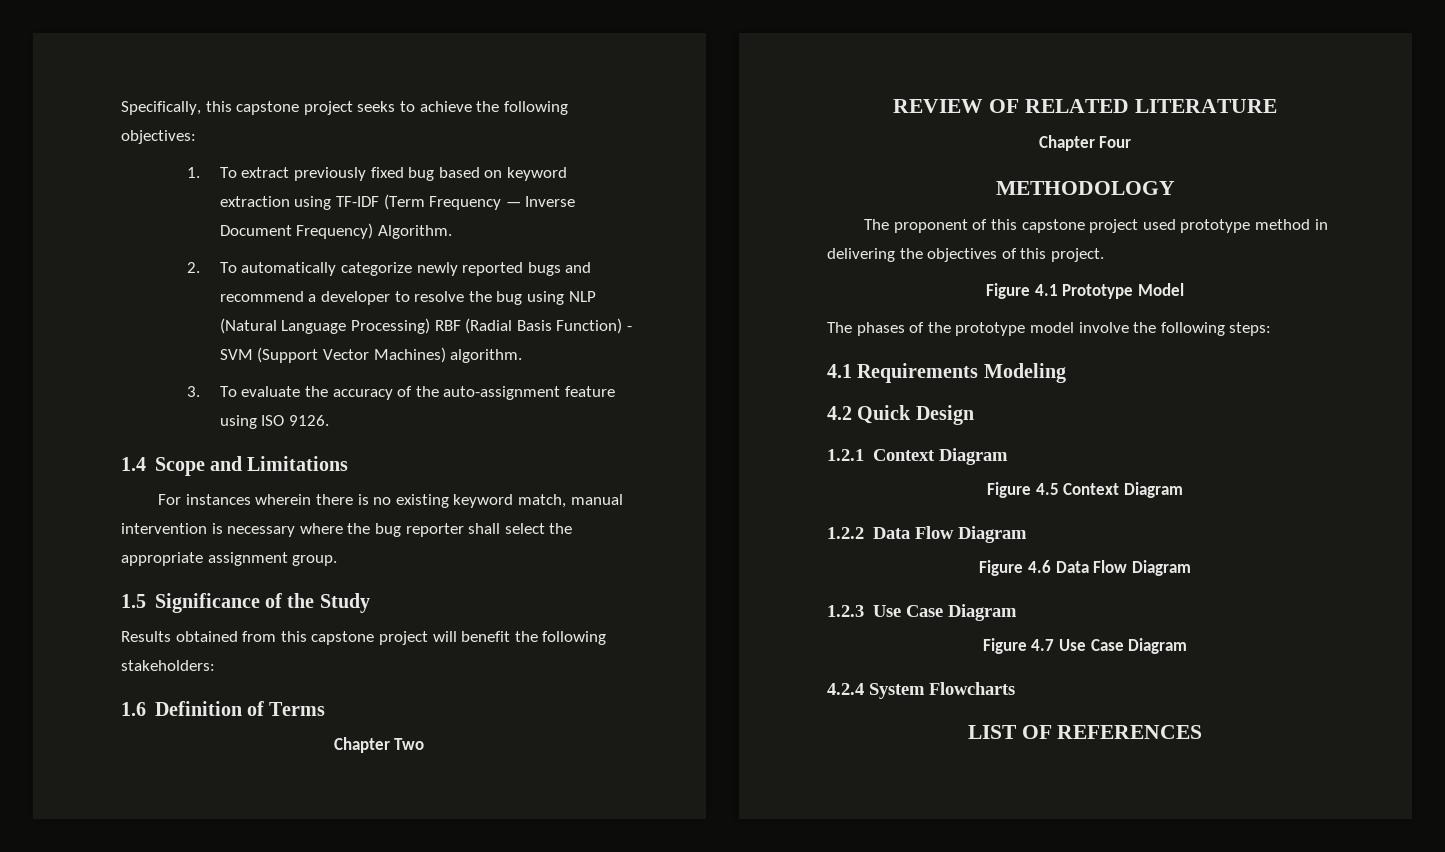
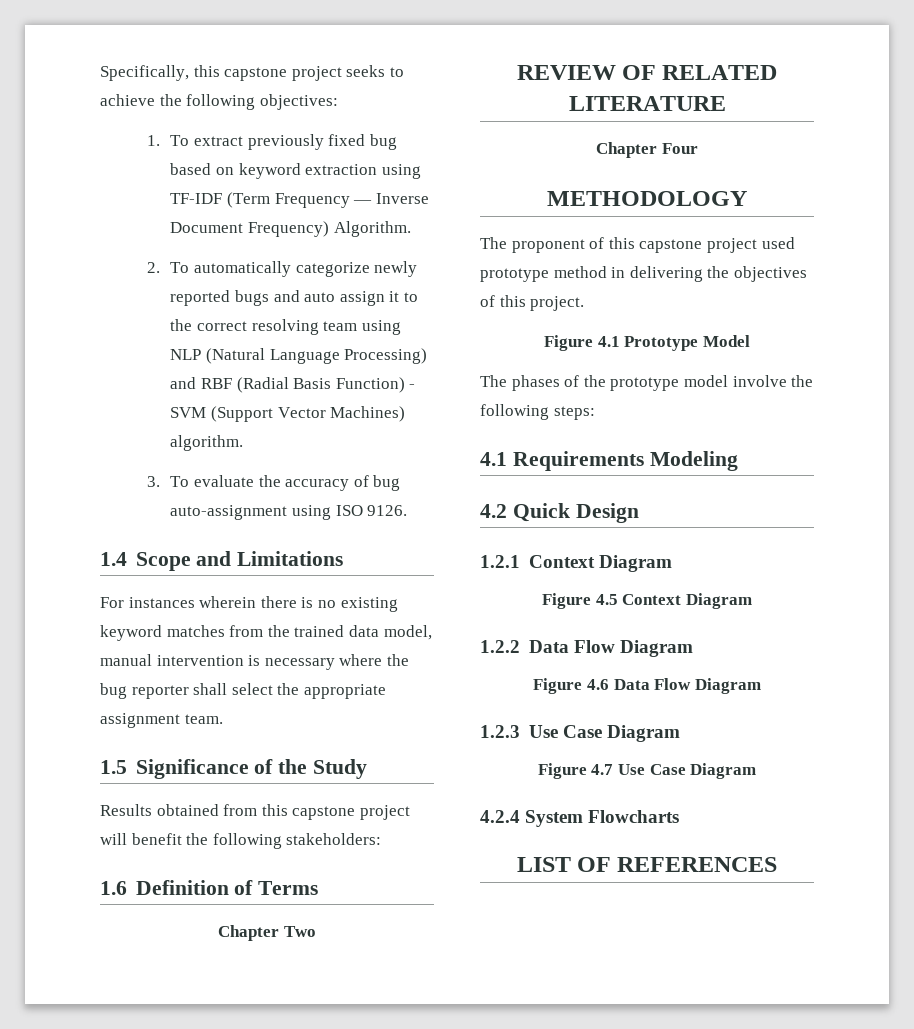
- 2. To automatically categorize newly reported bugs and recommend a developer to resolve the bug using NLP (Natural Language Processing) RBF (Radial Basis Function) - SVM (Support Vector Machines) algorithm.
+ 2. To automatically categorize newly reported bugs and auto assign it to the correct resolving team using NLP (Natural Language Processing) and RBF (Radial Basis Function) - SVM (Support Vector Machines) algorithm.
- 3. To evaluate the accuracy of the auto-assignment feature using ISO 9126.
+ 3. To evaluate the accuracy of bug auto-assignment using ISO 9126.
- For instances wherein there is no existing keyword match, manual intervention is necessary where the bug reporter shall select the appropriate assignment group.
+ For instances wherein there is no existing keyword matches from the trained data model, manual intervention is necessary where the bug reporter shall select the appropriate assignment team.

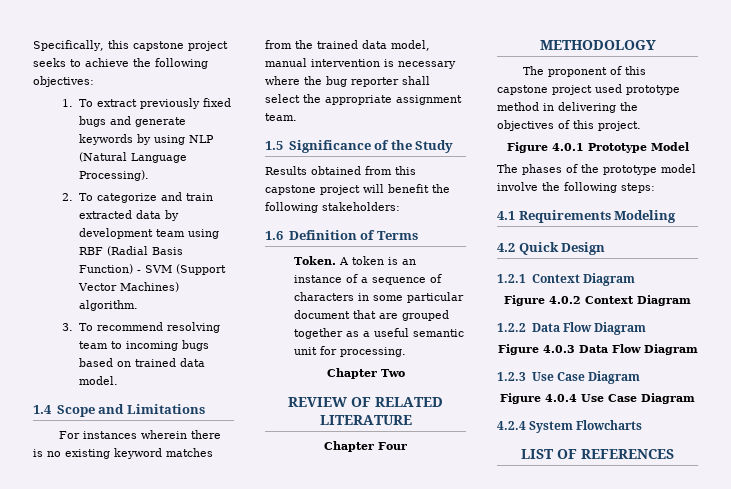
- 1. To extract previously fixed bug based on keyword extraction using TF-IDF (Term Frequency — Inverse Document Frequency) Algorithm.
- 2. To automatically categorize newly reported bugs and auto assign it to the correct resolving team using NLP (Natural Language Processing) and RBF (Radial Basis Function) - SVM (Support Vector Machines) algorithm.
+ 1. To extract previously fixed bugs and generate keywords by using NLP (Natural Language Processing).
+ 2. To categorize and train extracted data by development team using RBF (Radial Basis Function) - SVM (Support Vector Machines) algorithm.
- 3. To evaluate the accuracy of bug auto-assignment using ISO 9126.
+ 3. To recommend resolving team to incoming bugs based on trained data model.
+ Token. A token is an instance of a sequence of characters in some particular document that are grouped together as a useful semantic unit for processing.
- Figure 4.1 Prototype Model
+ Figure 4.0.1 Prototype Model
- Figure 4.5 Context Diagram
+ Figure 4.0.2 Context Diagram
- Figure 4.6 Data Flow Diagram
+ Figure 4.0.3 Data Flow Diagram
- Figure 4.7 Use Case Diagram
+ Figure 4.0.4 Use Case Diagram

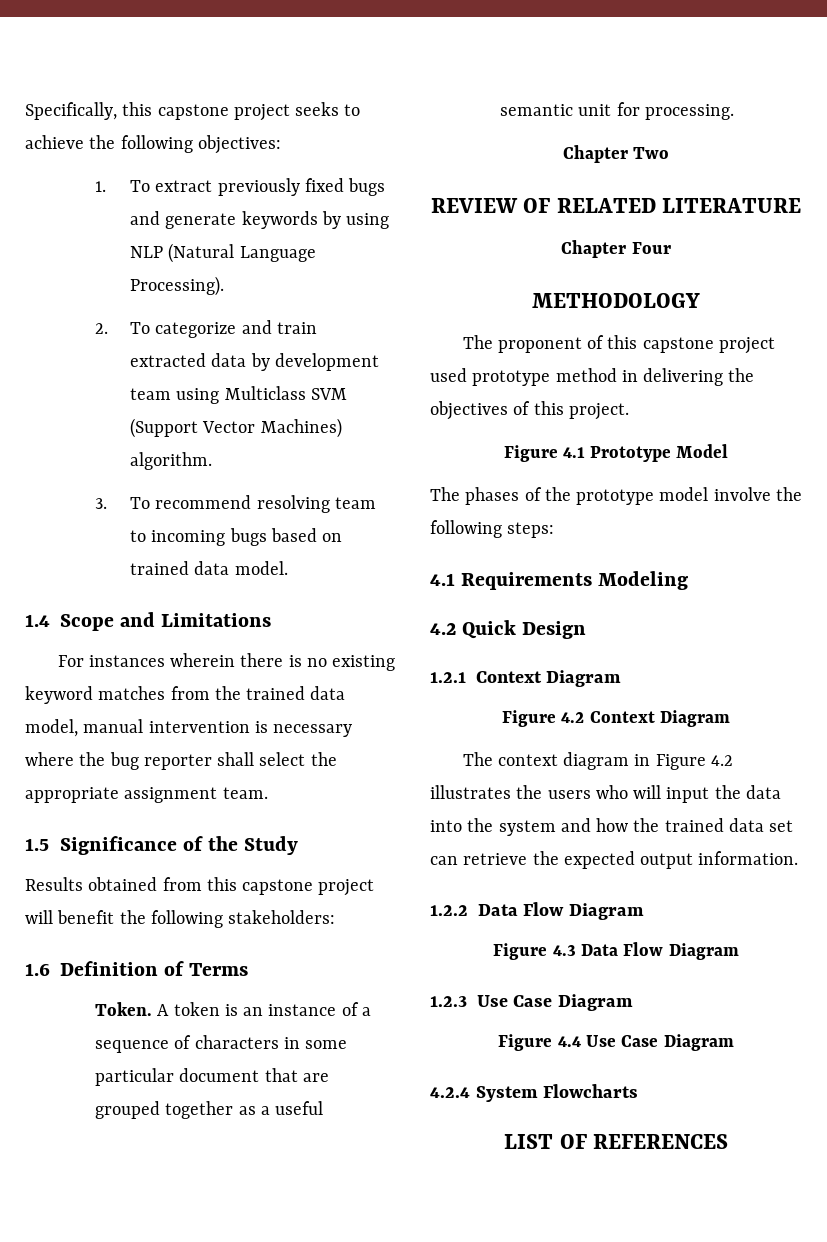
- 2. To categorize and train extracted data by development team using RBF (Radial Basis Function) - SVM (Support Vector Machines) algorithm.
+ 2. To categorize and train extracted data by development team using Multiclass SVM (Support Vector Machines) algorithm.
- Figure 4.0.1 Prototype Model
+ Figure 4.1 Prototype Model
- Figure 4.0.2 Context Diagram
+ Figure 4.2 Context Diagram
+ The context diagram in Figure 4.2 illustrates the users who will input the data into the system and how the trained data set can retrieve the expected output information.
- Figure 4.0.3 Data Flow Diagram
+ Figure 4.3 Data Flow Diagram
- Figure 4.0.4 Use Case Diagram
+ Figure 4.4 Use Case Diagram

